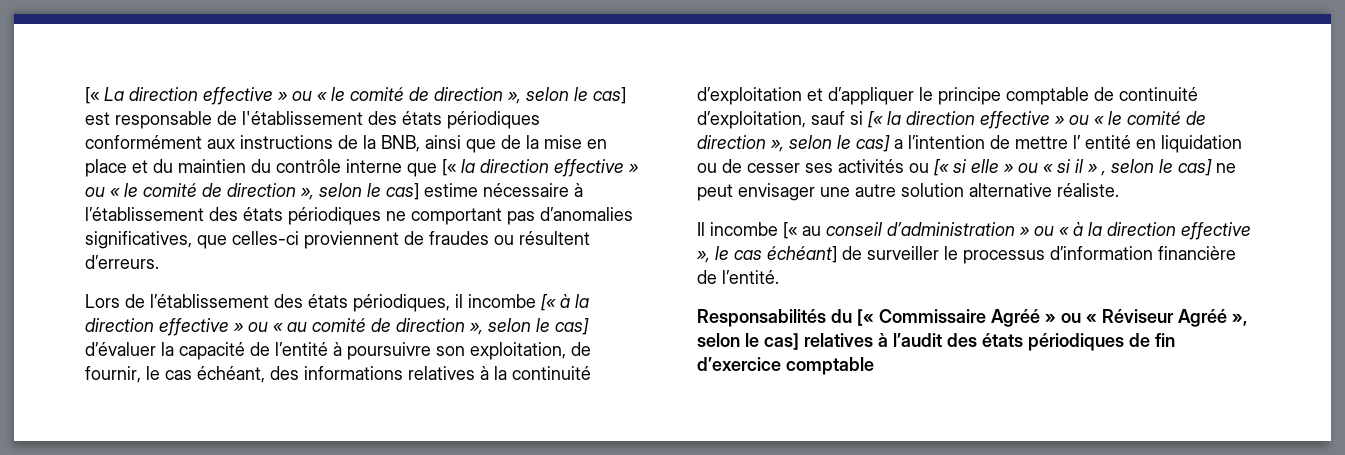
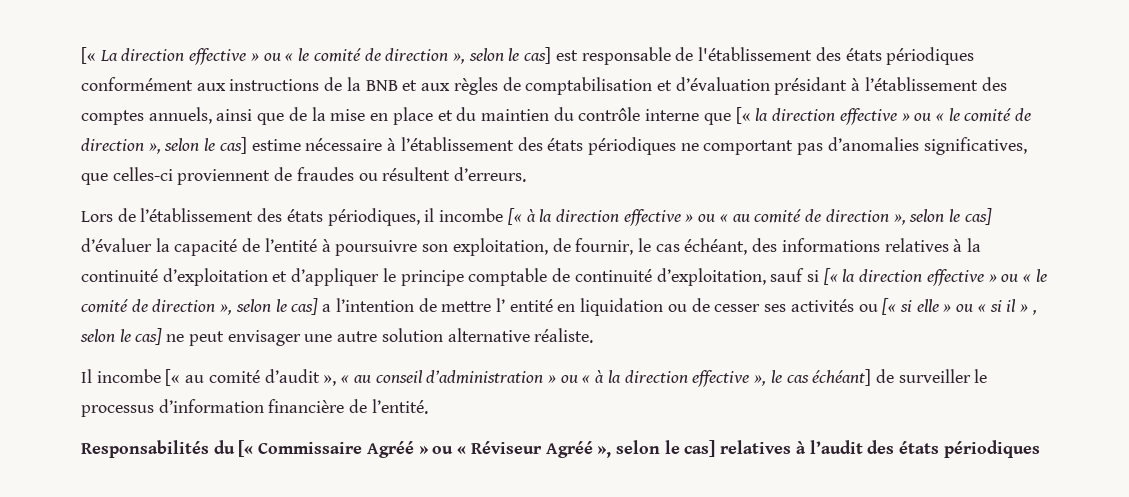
- [« La direction effective » ou « le comité de direction », selon le cas] est responsable de l'établissement des états périodiques conformément aux instructions de la BNB, ainsi que de la mise en place et du maintien du contrôle interne que [« la direction effective » ou « le comité de direction », selon le cas] estime nécessaire à l’établissement des états périodiques ne comportant pas d’anomalies significatives, que celles-ci proviennent de fraudes ou résultent d’erreurs.
+ [« La direction effective » ou « le comité de direction », selon le cas] est responsable de l'établissement des états périodiques conformément aux instructions de la BNB et aux règles de comptabilisation et d’évaluation présidant à l’établissement des comptes annuels, ainsi que de la mise en place et du maintien du contrôle interne que [« la direction effective » ou « le comité de direction », selon le cas] estime nécessaire à l’établissement des états périodiques ne comportant pas d’anomalies significatives, que celles-ci proviennent de fraudes ou résultent d’erreurs.
- Il incombe [« au conseil d’administration » ou « à la direction effective », le cas échéant] de surveiller le processus d’information financière de l’entité.
+ Il incombe [« au comité d’audit », « au conseil d’administration » ou « à la direction effective », le cas échéant] de surveiller le processus d’information financière de l’entité.
- Responsabilités du [« Commissaire Agréé » ou « Réviseur Agréé », selon le cas] relatives à l’audit des états périodiques de fin d’exercice comptable
+ Responsabilités du [« Commissaire Agréé » ou « Réviseur Agréé », selon le cas] relatives à l’audit des états périodiques

